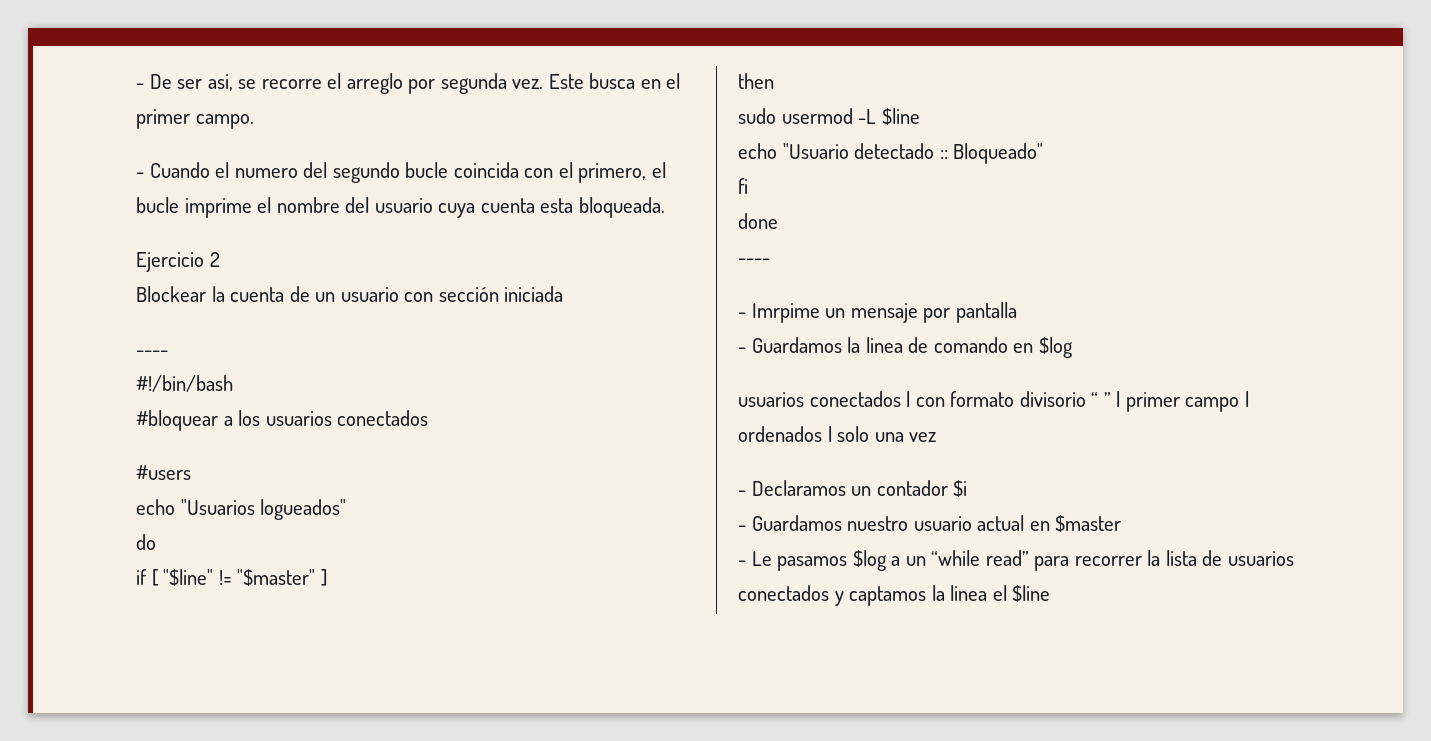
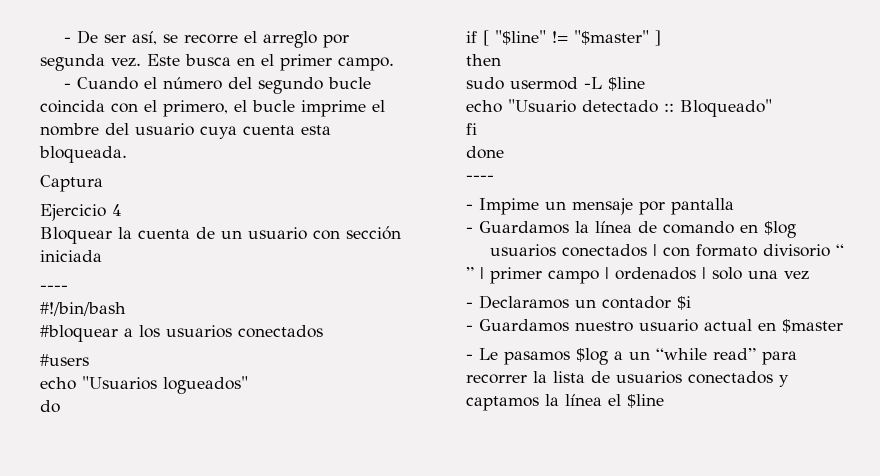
- - De ser asi, se recorre el arreglo por segunda vez.
+ - De ser así, se recorre el arreglo por segunda vez.
- - Cuando el numero del segundo bucle coincida con el primero, el bucle imprime el nombre del usuario cuya cuenta esta bloqueada.
+ - Cuando el número del segundo bucle coincida con el primero, el bucle imprime el nombre del usuario cuya cuenta esta bloqueada.
+ Captura
- Ejercicio 2
- Blockear la cuenta de un usuario con sección iniciada
+ Ejercicio 4
+ Bloquear la cuenta de un usuario con sección iniciada
- - Imrpime un mensaje por pantalla
+ - Impime un mensaje por pantalla
- - Guardamos la linea de comando en $log
+ - Guardamos la línea de comando en $log
- - Le pasamos $log a un “while read” para recorrer la lista de usuarios conectados y captamos la linea el $line
+ - Le pasamos $log a un “while read” para recorrer la lista de usuarios conectados y captamos la línea el $line

